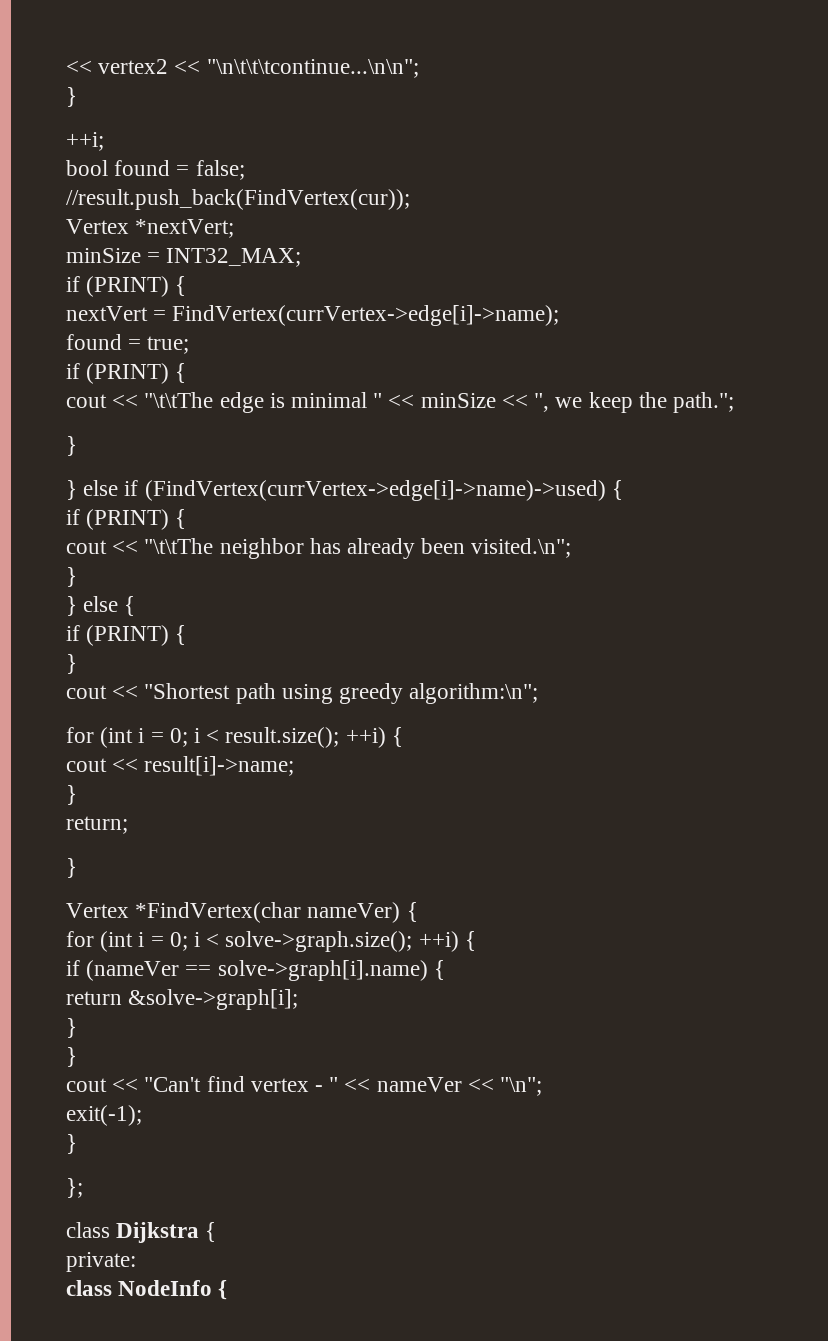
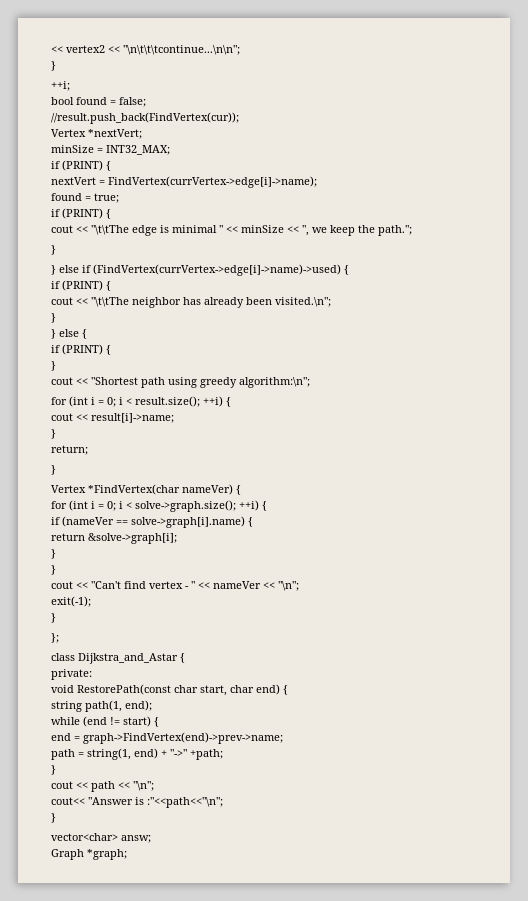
- class Dijkstra {
+ class Dijkstra_and_Astar {
- class NodeInfo {
+ void RestorePath(const char start, char end) {
+ string path(1, end);
+ while (end != start) {
+ end = graph->FindVertex(end)->prev->name;
+ path = string(1, end) + "->" +path;
+ }
+ cout << path << "\n";
+ cout<< "Answer is :"<<path<<"\n";
+ }
+ vector<char> answ;
+ Graph *graph;

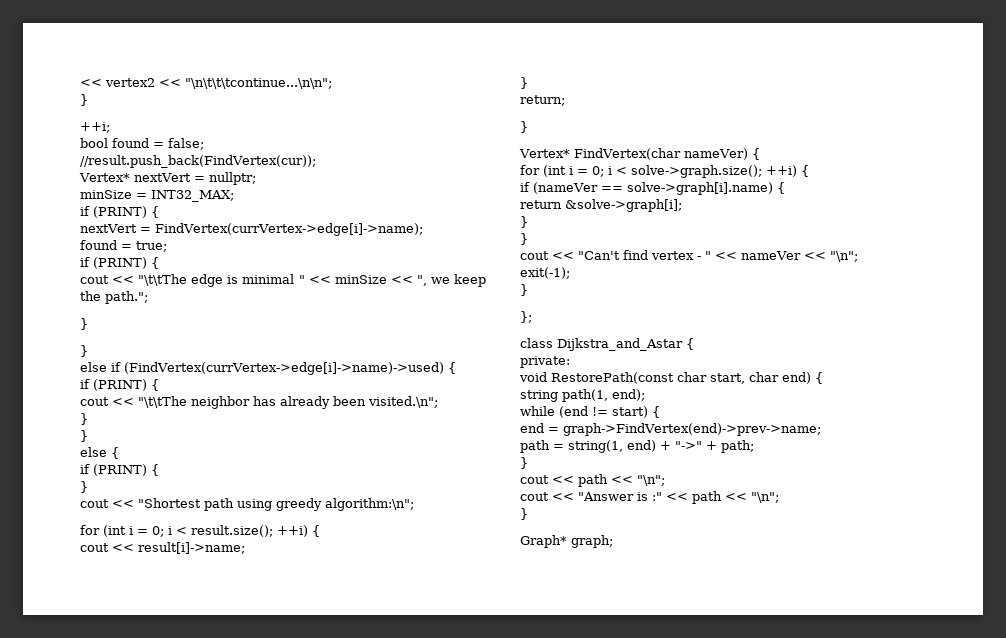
- Vertex *nextVert;
+ Vertex* nextVert = nullptr;
  cout << "\t\tThe edge is minimal " << minSize << ", we keep the path.";
  }
- } else if (FindVertex(currVertex->edge[i]->name)->used) {
+ }
+ else if (FindVertex(currVertex->edge[i]->name)->used) {
  cout << "\t\tThe neighbor has already been visited.\n";
  }
- } else {
+ }
+ else {
- Vertex *FindVertex(char nameVer) {
+ Vertex* FindVertex(char nameVer) {
- path = string(1, end) + "->" +path;
+ path = string(1, end) + "->" + path;
- cout<< "Answer is :"<<path<<"\n";
+ cout << "Answer is :" << path << "\n";
  }
- vector<char> answ;
- Graph *graph;
+ Graph* graph;

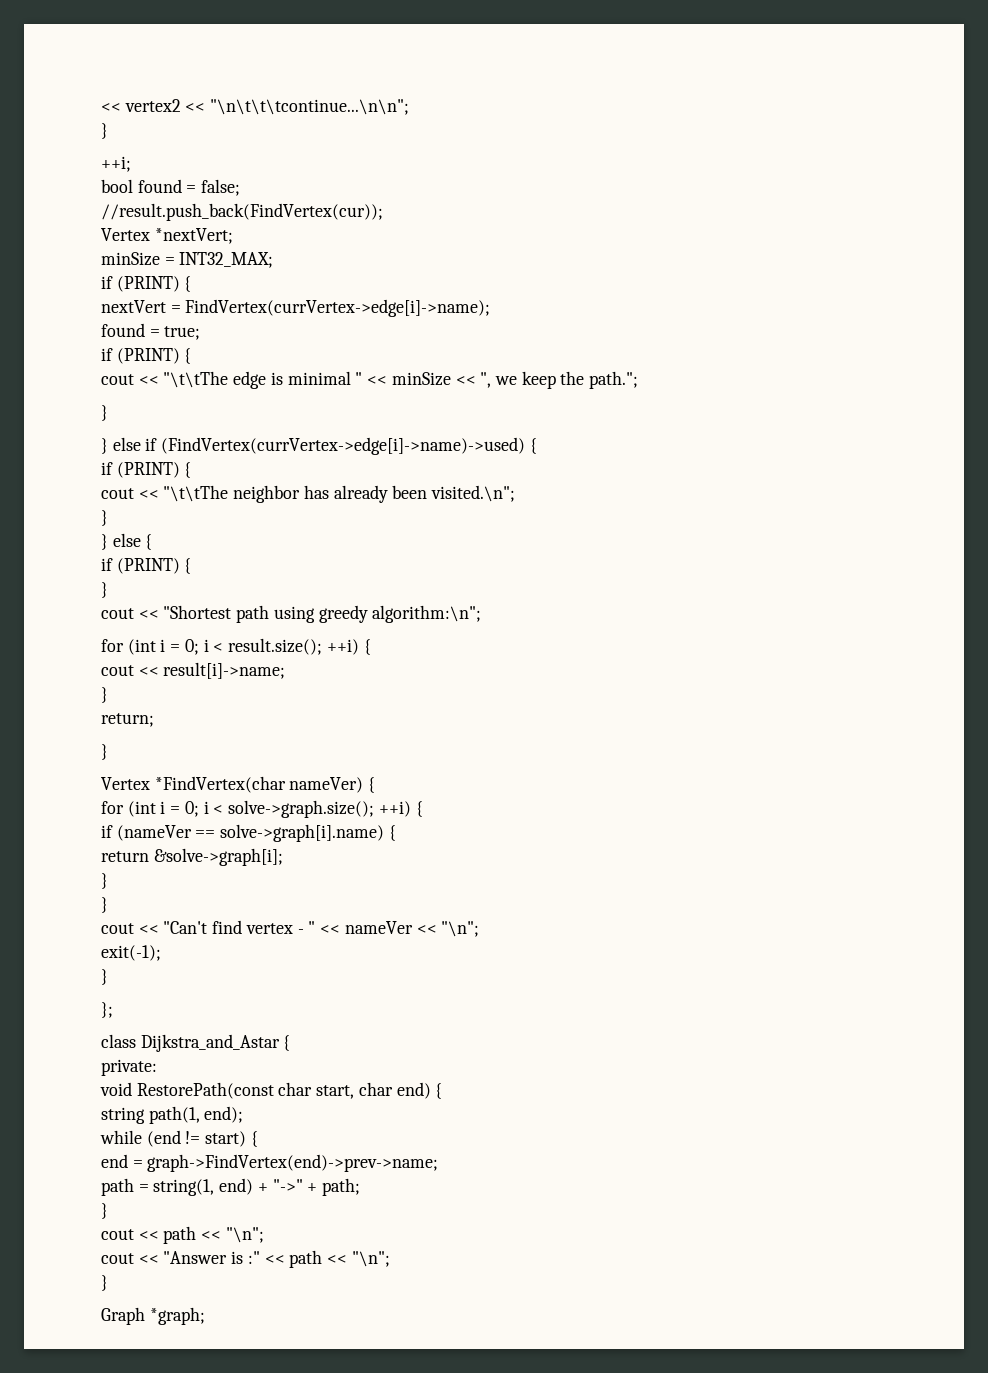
- Vertex* nextVert = nullptr;
+ Vertex *nextVert;
  cout << "\t\tThe edge is minimal " << minSize << ", we keep the path.";
  }
- }
- else if (FindVertex(currVertex->edge[i]->name)->used) {
+ } else if (FindVertex(currVertex->edge[i]->name)->used) {
  cout << "\t\tThe neighbor has already been visited.\n";
  }
- }
- else {
+ } else {
- Vertex* FindVertex(char nameVer) {
+ Vertex *FindVertex(char nameVer) {
- Graph* graph;
+ Graph *graph;

